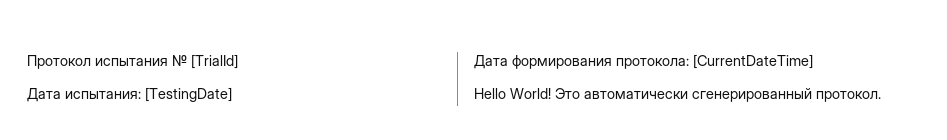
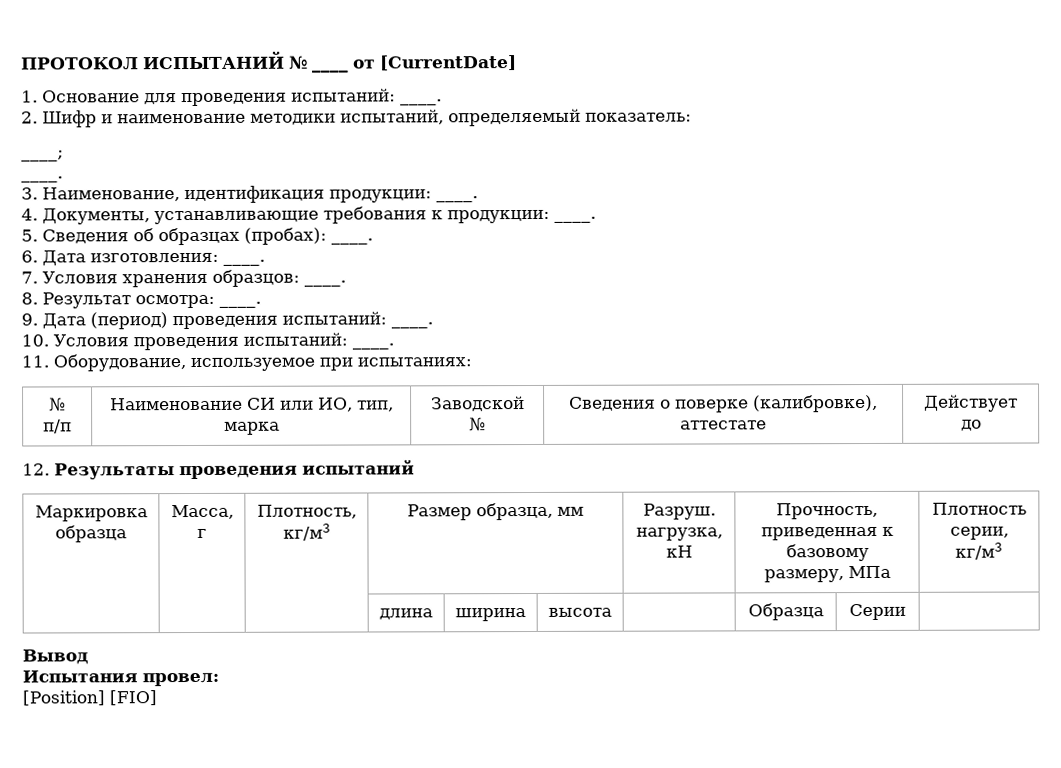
- Протокол испытания № [TrialId]
- Дата испытания: [TestingDate]
- Дата формирования протокола: [CurrentDateTime]
- Hello World! Это автоматически сгенерированный протокол.
+ ПРОТОКОЛ ИСПЫТАНИЙ № ____ от [CurrentDate]
+ 1. Основание для проведения испытаний: ____.
+ 2. Шифр и наименование методики испытаний, определяемый показатель:
+ ____;
+ ____.
+ 3. Наименование, идентификация продукции: ____.
+ 4. Документы, устанавливающие требования к продукции: ____.
+ 5. Сведения об образцах (пробах): ____.
+ 6. Дата изготовления: ____.
+ 7. Условия хранения образцов: ____.
+ 8. Результат осмотра: ____.
+ 9. Дата (период) проведения испытаний: ____.
+ 10. Условия проведения испытаний: ____.
+ 11. Оборудование, используемое при испытаниях:
+ № п/п | Наименование СИ или ИО, тип, марка | Заводской № | Сведения о поверке (калибровке), аттестате | Действует до
+ 12. Результаты проведения испытаний
+ Маркировка образца | Масса, г | Плотность, кг/м3 | Размер образца, мм | Разруш. нагрузка, кН | Прочность, приведенная к базовому размеру, МПа | Плотность серии, кг/м3
+ | | | длина | ширина | высота | | Образца | Серии |
+ Вывод
+ Испытания провел:
+ [Position] [FIO]

